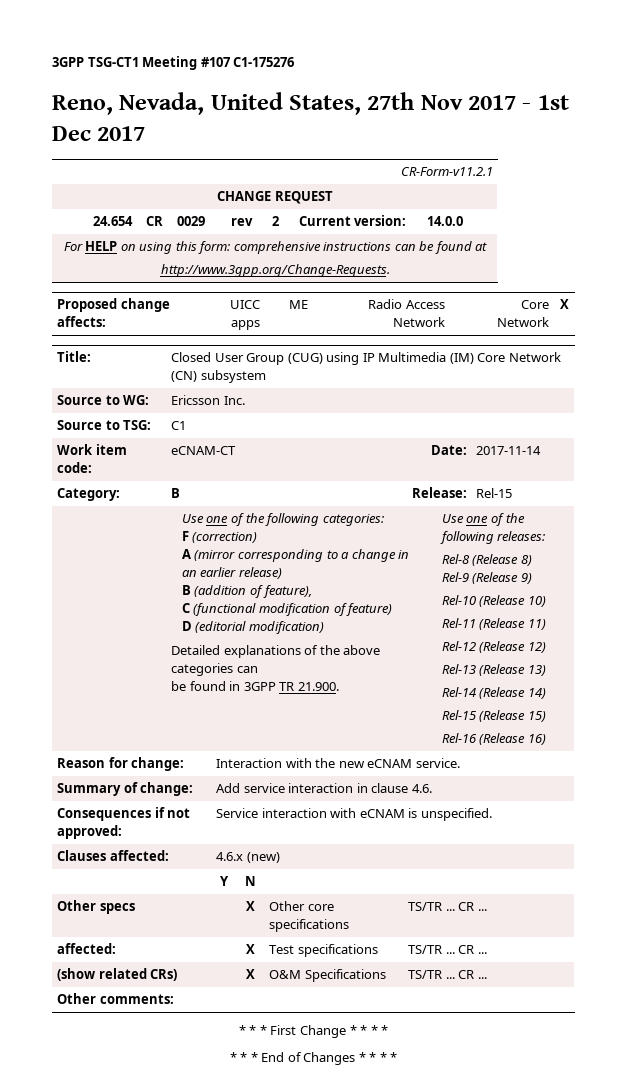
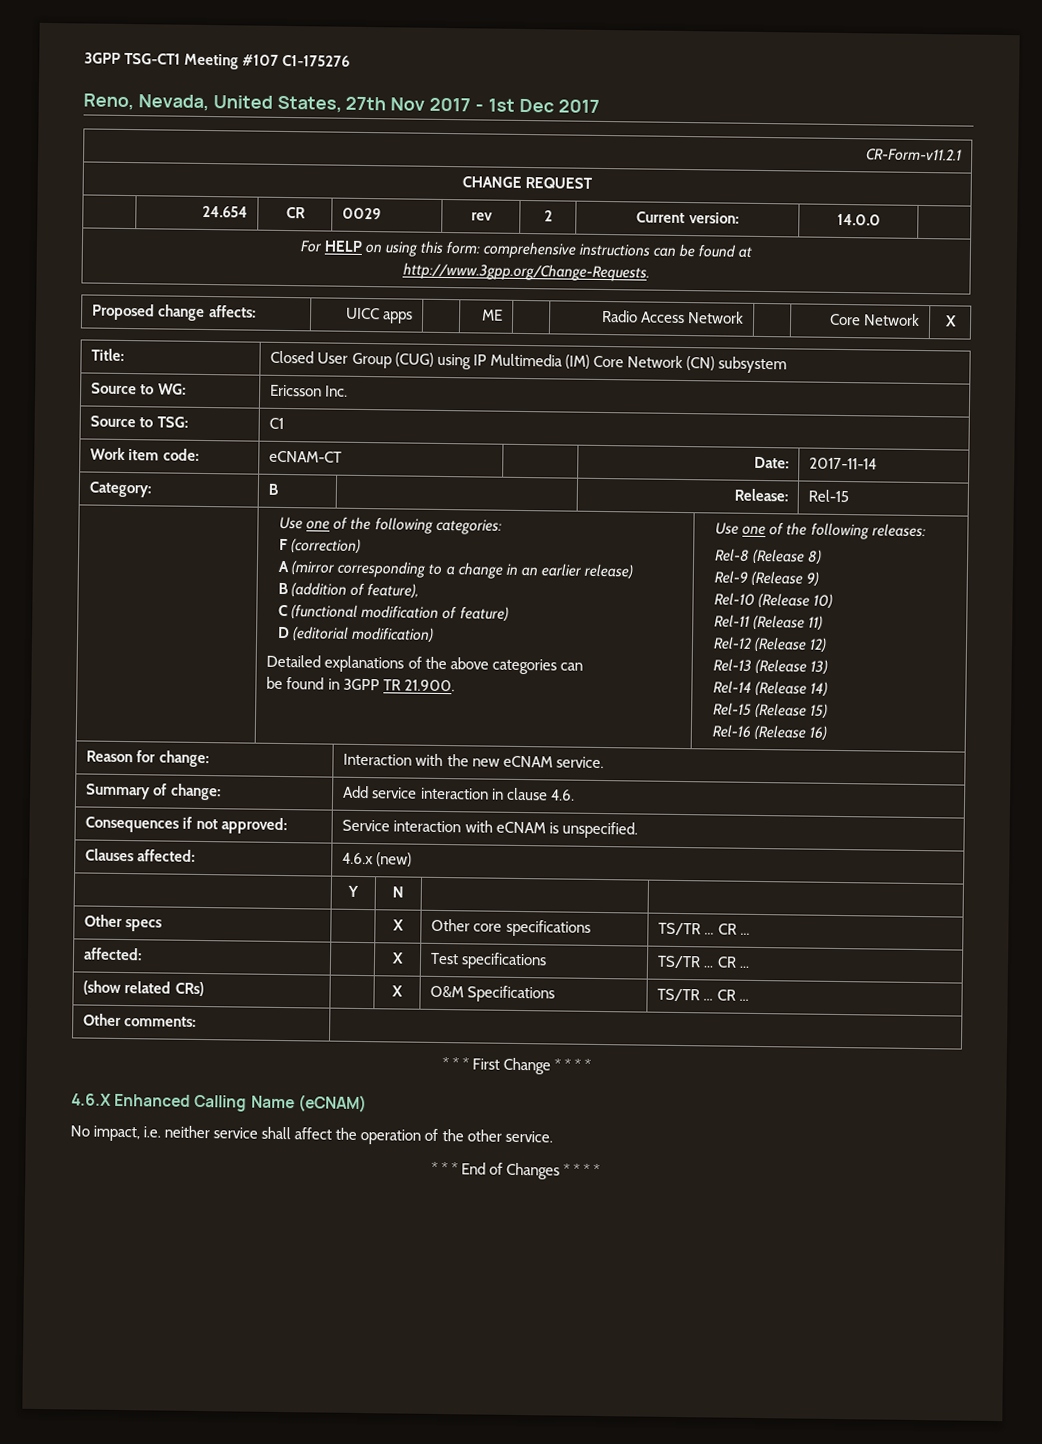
+ 4.6.X Enhanced Calling Name (eCNAM)
+ No impact, i.e. neither service shall affect the operation of the other service.

